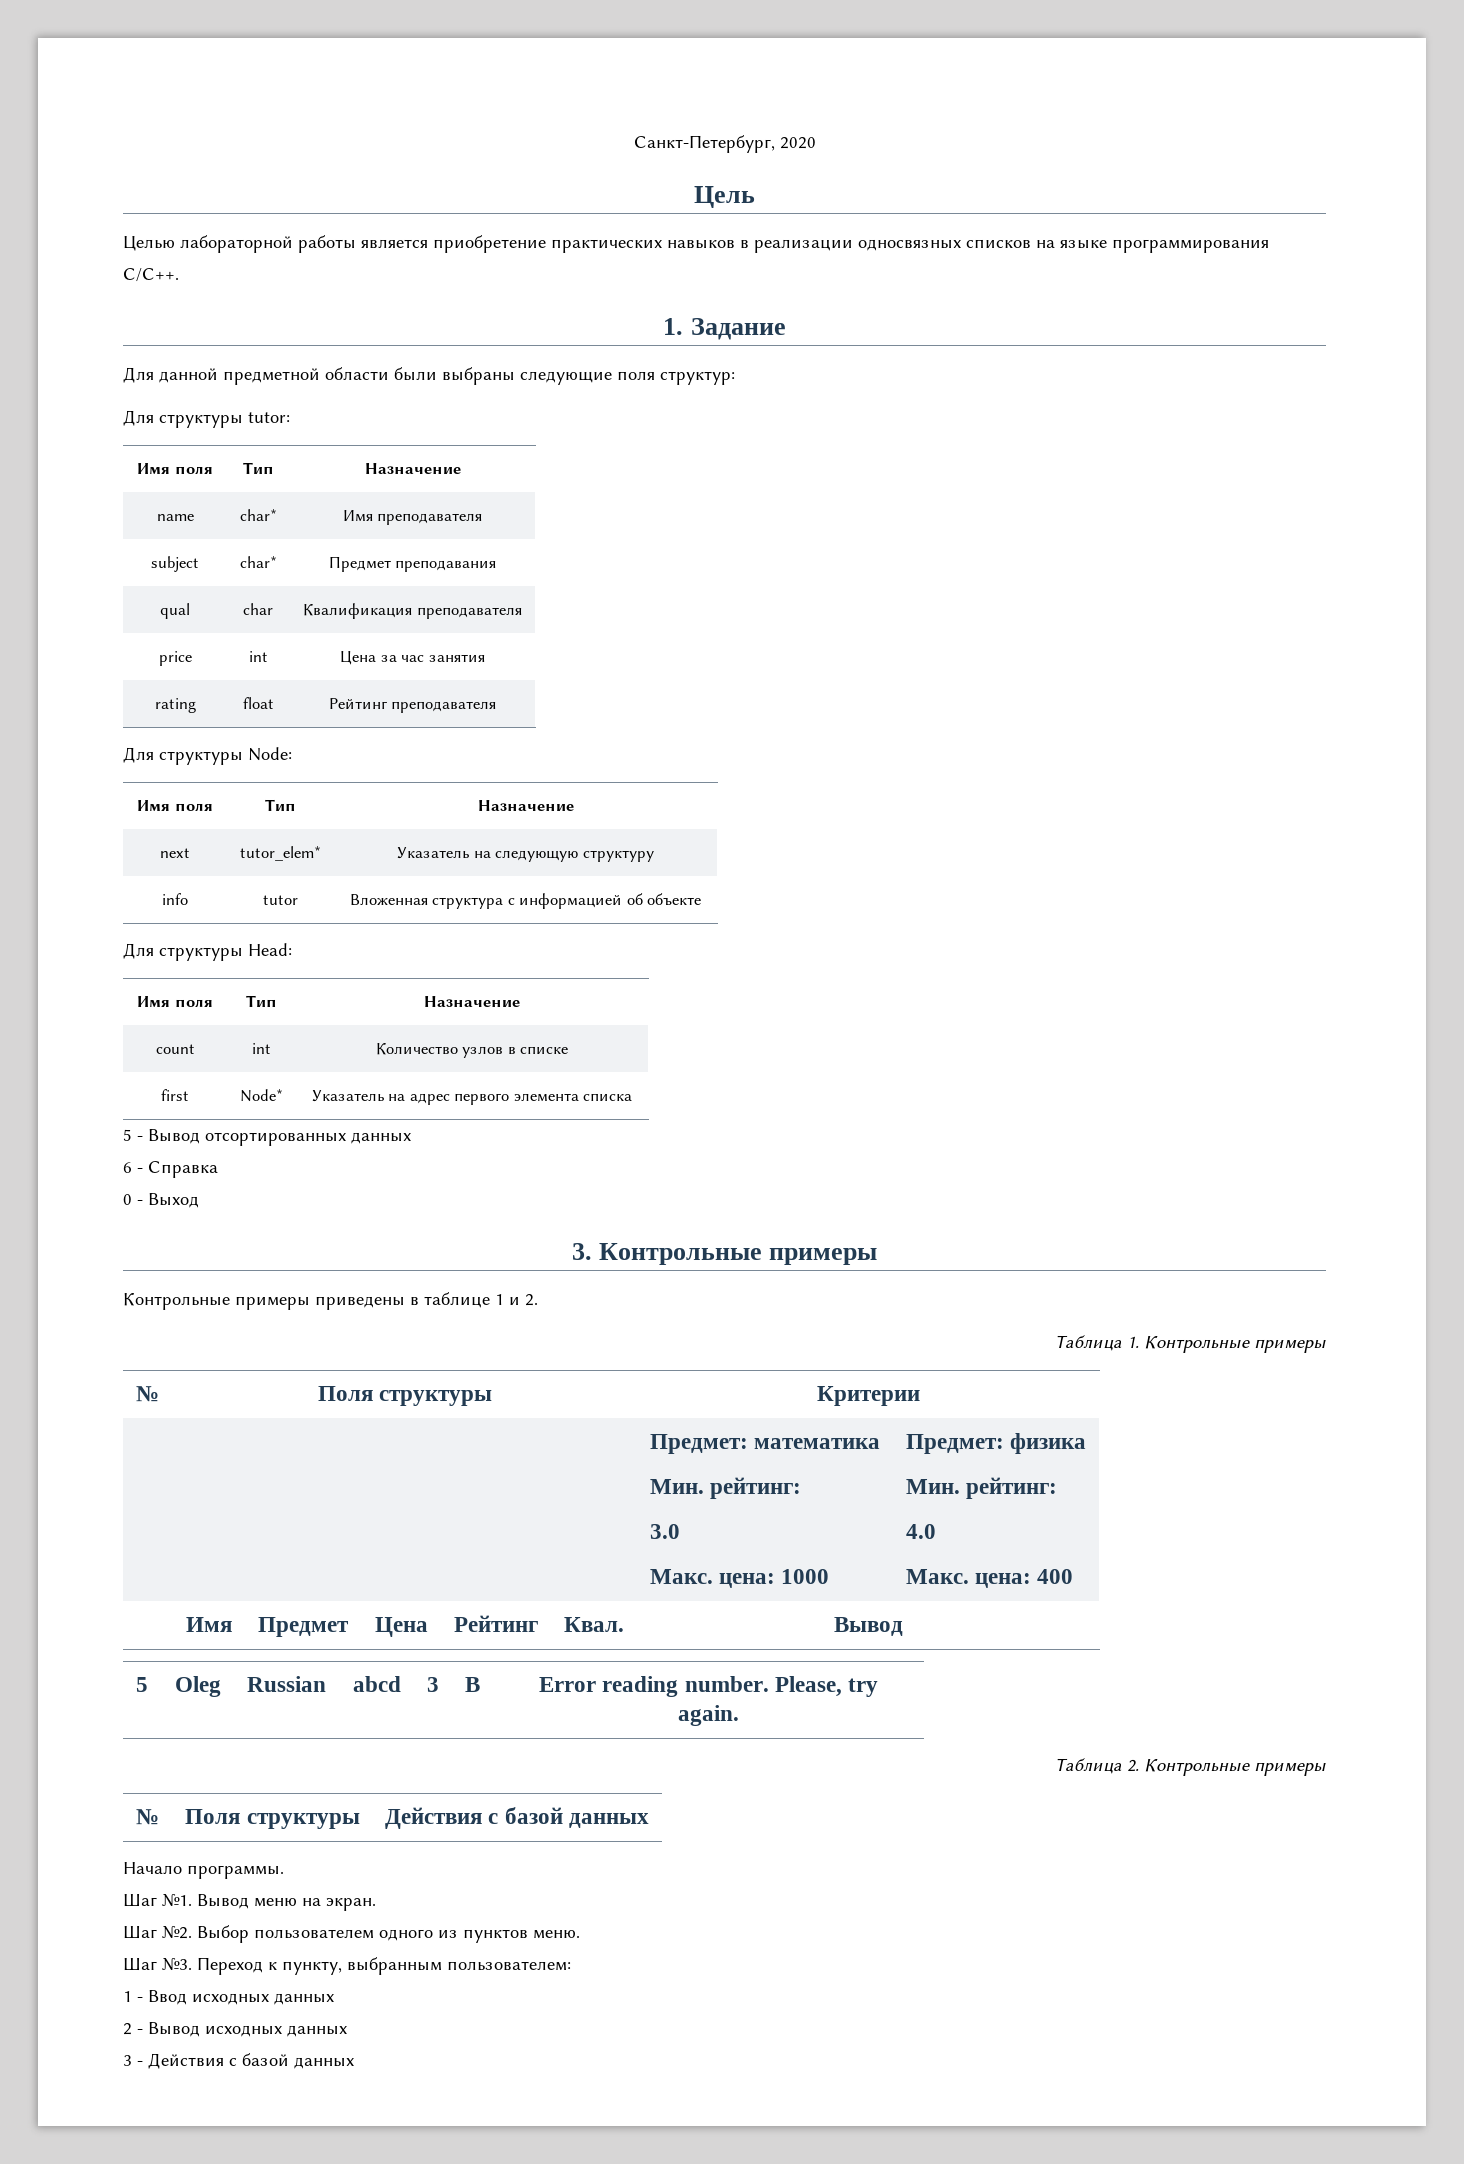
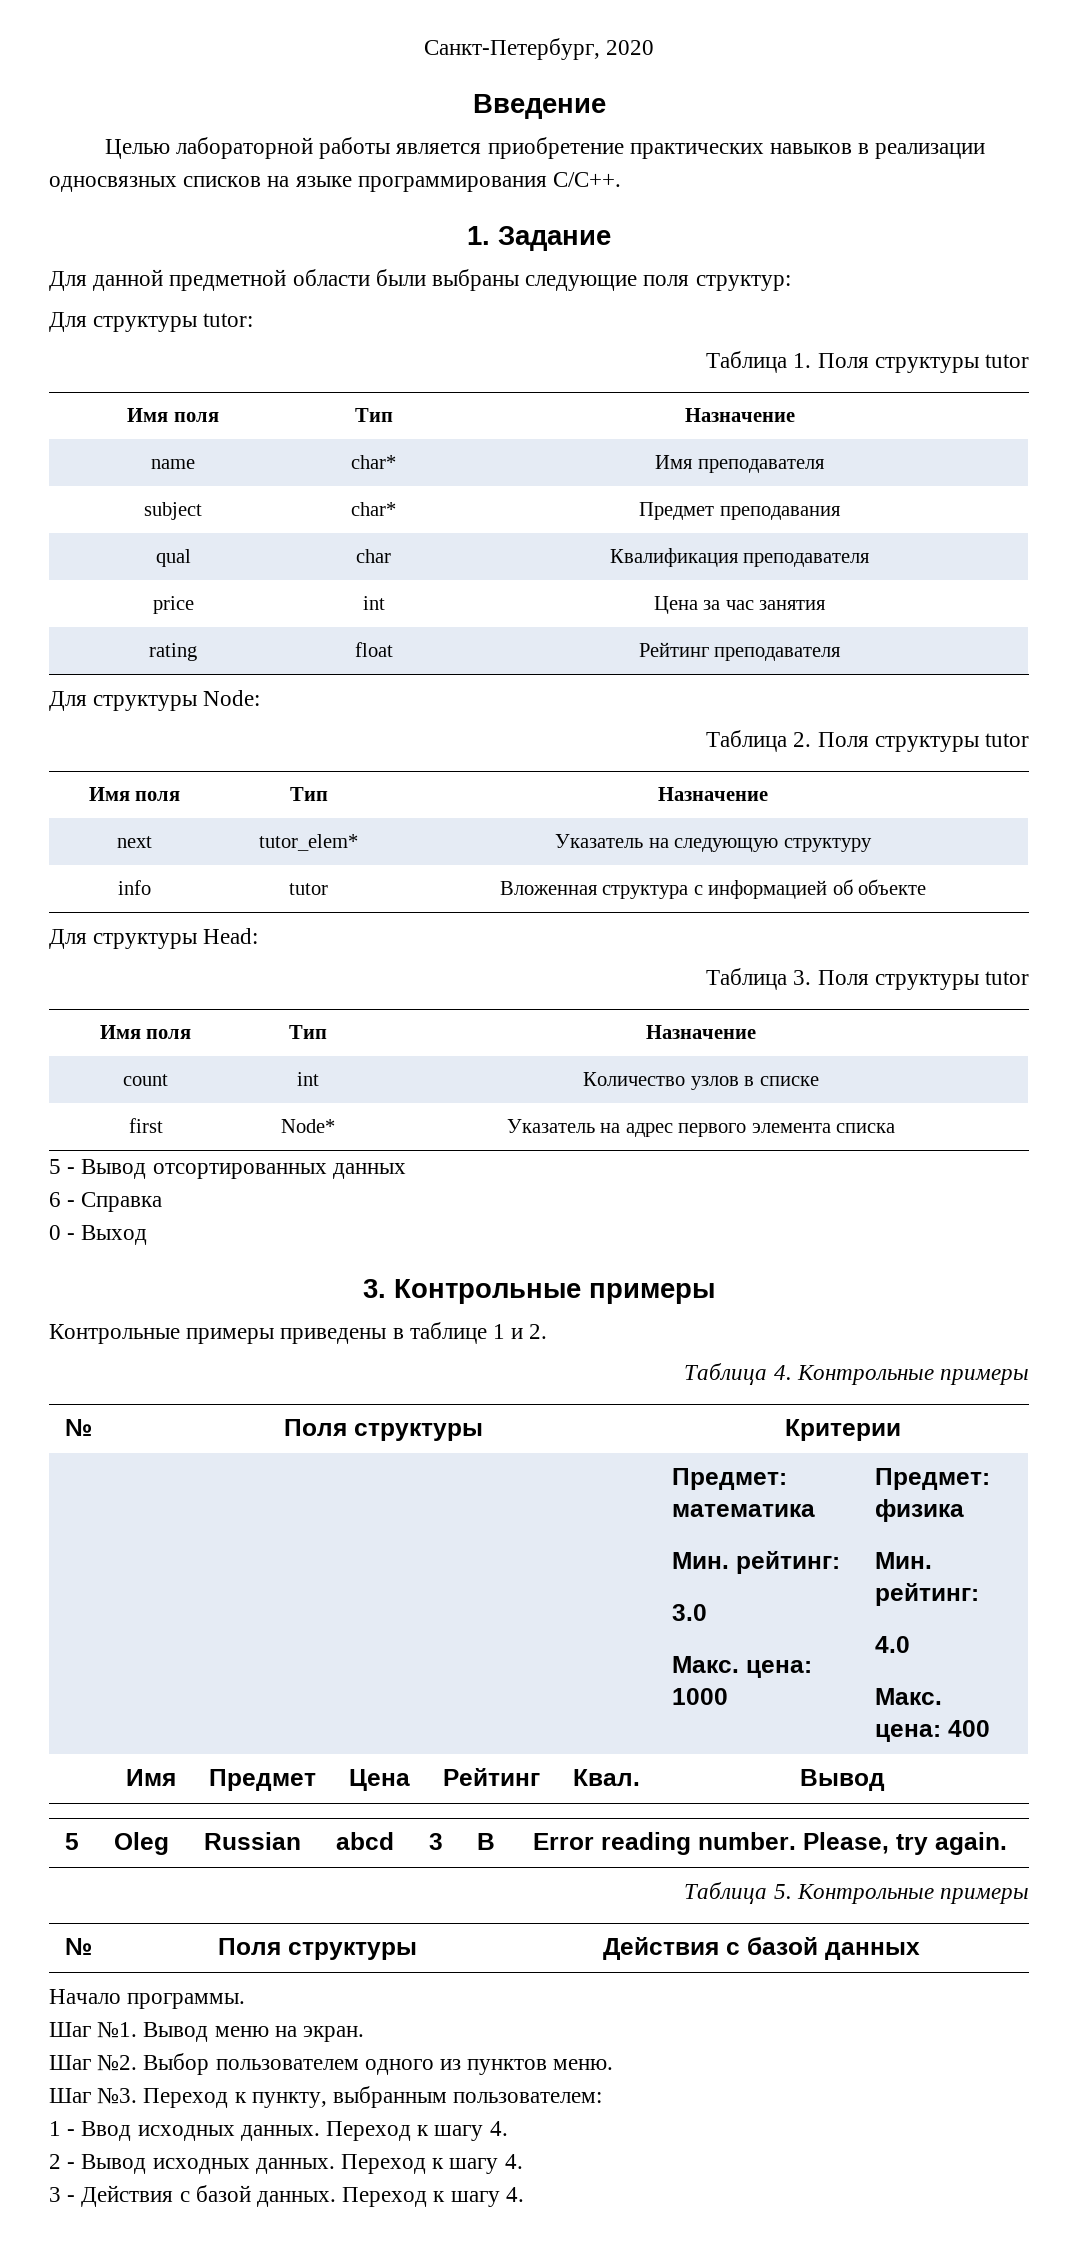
- Цель
+ Введение
+ Таблица 1. Поля структуры tutor
+ Таблица 2. Поля структуры tutor
+ Таблица 3. Поля структуры tutor
- Таблица 1. Контрольные примеры
+ Таблица 4. Контрольные примеры
- Таблица 2. Контрольные примеры
+ Таблица 5. Контрольные примеры
- 1 - Ввод исходных данных
+ 1 - Ввод исходных данных. Переход к шагу 4.
- 2 - Вывод исходных данных
+ 2 - Вывод исходных данных. Переход к шагу 4.
- 3 - Действия с базой данных
+ 3 - Действия с базой данных. Переход к шагу 4.

